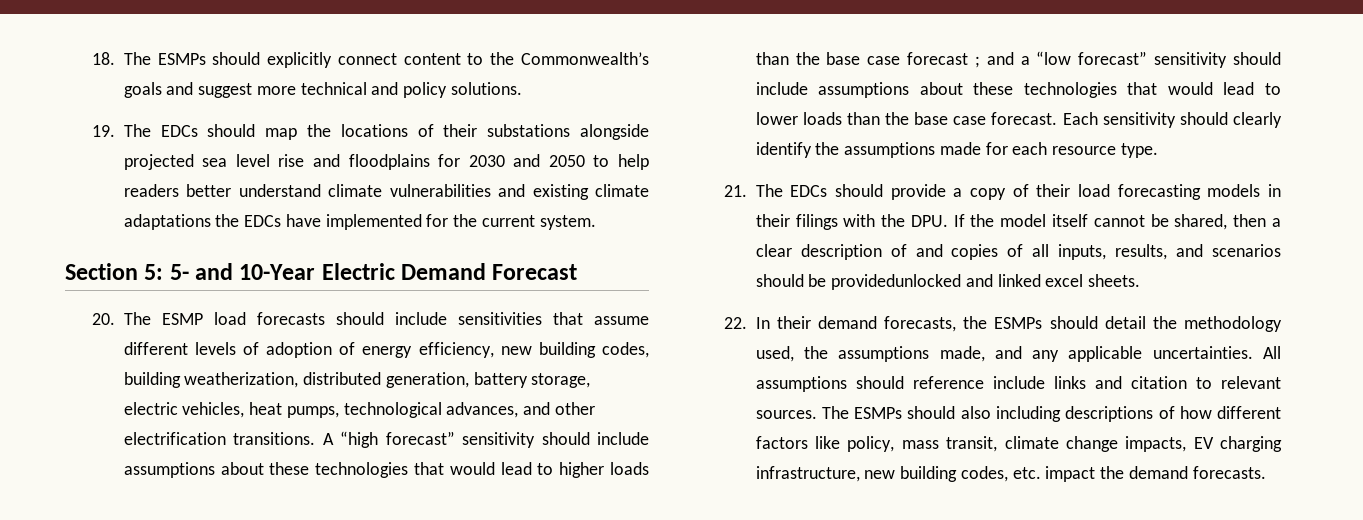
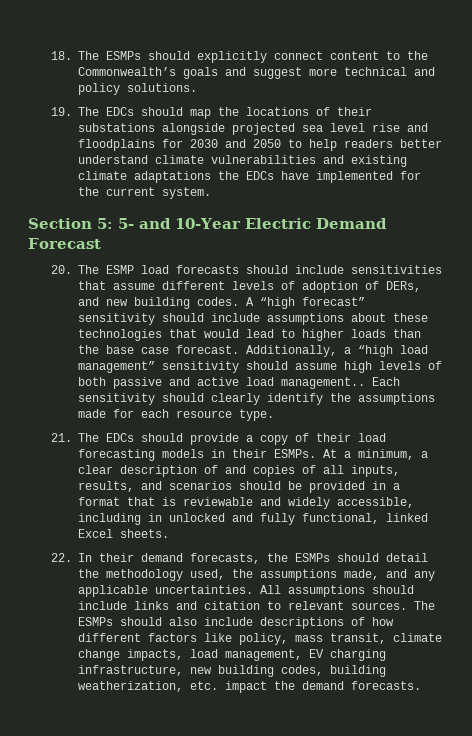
- 20. The ESMP load forecasts should include sensitivities that assume different levels of adoption of energy efficiency, new building codes, building weatherization, distributed generation, battery storage, electric vehicles, heat pumps, technological advances, and other electrification transitions.
+ 20. The ESMP load forecasts should include sensitivities that assume different levels of adoption of DERs, and new building codes.
- A “high forecast” sensitivity should include assumptions about these technologies that would lead to higher loads than the base case forecast ; and a “low forecast” sensitivity should include assumptions about these technologies that would lead to lower loads than the base case forecast.
+ A “high forecast” sensitivity should include assumptions about these technologies that would lead to higher loads than the base case forecast. Additionally, a “high load management” sensitivity should assume high levels of both passive and active load management..
- 21. The EDCs should provide a copy of their load forecasting models in their filings with the DPU. If the model itself cannot be shared, then a clear description of and copies of all inputs, results, and scenarios should be providedunlocked and linked excel sheets.
+ 21. The EDCs should provide a copy of their load forecasting models in their ESMPs. At a minimum, a clear description of and copies of all inputs, results, and scenarios should be provided in a format that is reviewable and widely accessible, including in unlocked and fully functional, linked Excel sheets.
- All assumptions should reference include links and citation to relevant sources.
+ All assumptions should include links and citation to relevant sources.
- The ESMPs should also including descriptions of how different factors like policy, mass transit, climate change impacts, EV charging infrastructure, new building codes, etc. impact the demand forecasts.
+ The ESMPs should also include descriptions of how different factors like policy, mass transit, climate change impacts, load management, EV charging infrastructure, new building codes, building weatherization, etc. impact the demand forecasts.

